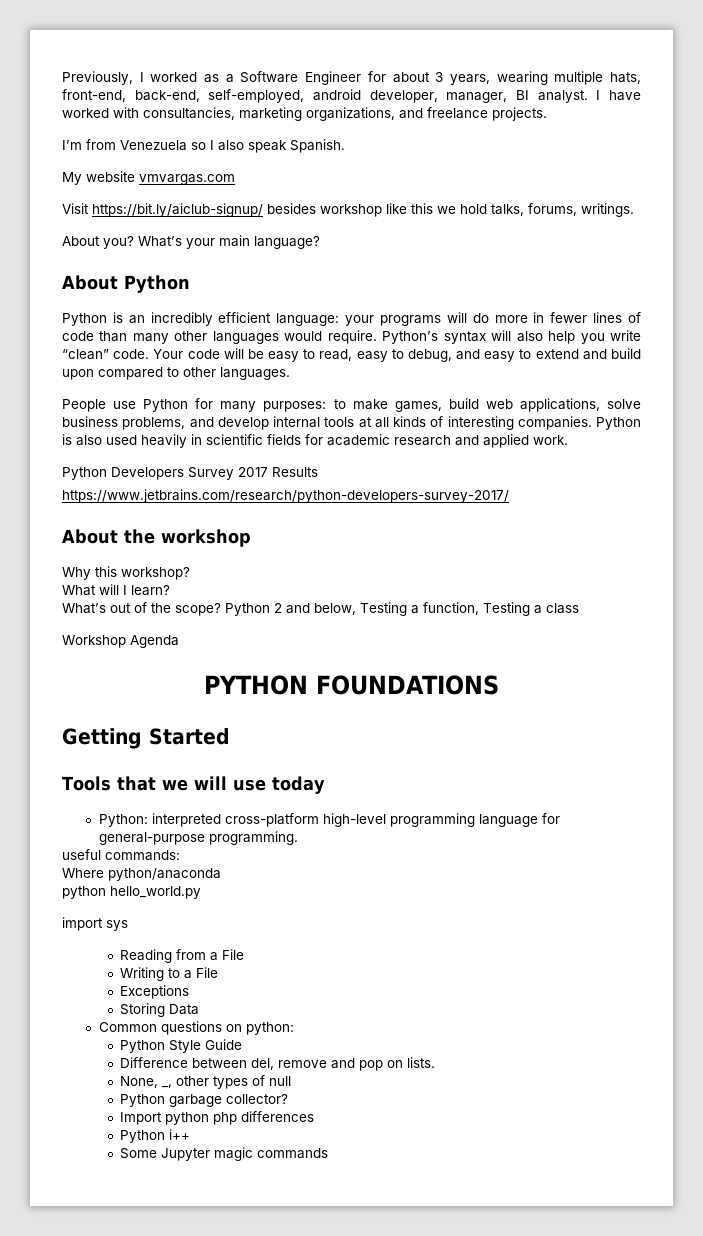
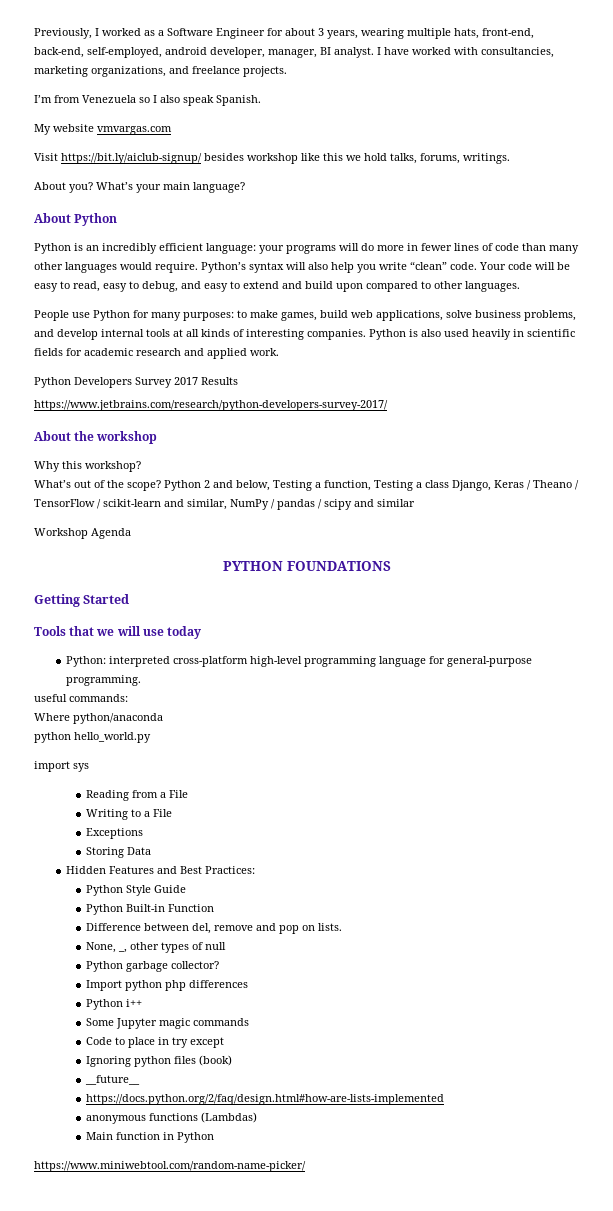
- What will I learn?
- Python 2 and below, Testing a function, Testing a class
+ Python 2 and below, Testing a function, Testing a class Django, Keras / Theano / TensorFlow / scikit-learn and similar, NumPy / pandas / scipy and similar
- Common questions on python:
+ Hidden Features and Best Practices:
+ Python Built-in Function
+ Code to place in try except
+ Ignoring python files (book)
+ __future__
+ https://docs.python.org/2/faq/design.html#how-are-lists-implemented
+ anonymous functions (Lambdas)
+ Main function in Python
+ https://www.miniwebtool.com/random-name-picker/

